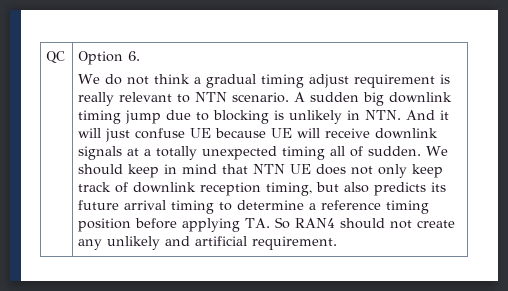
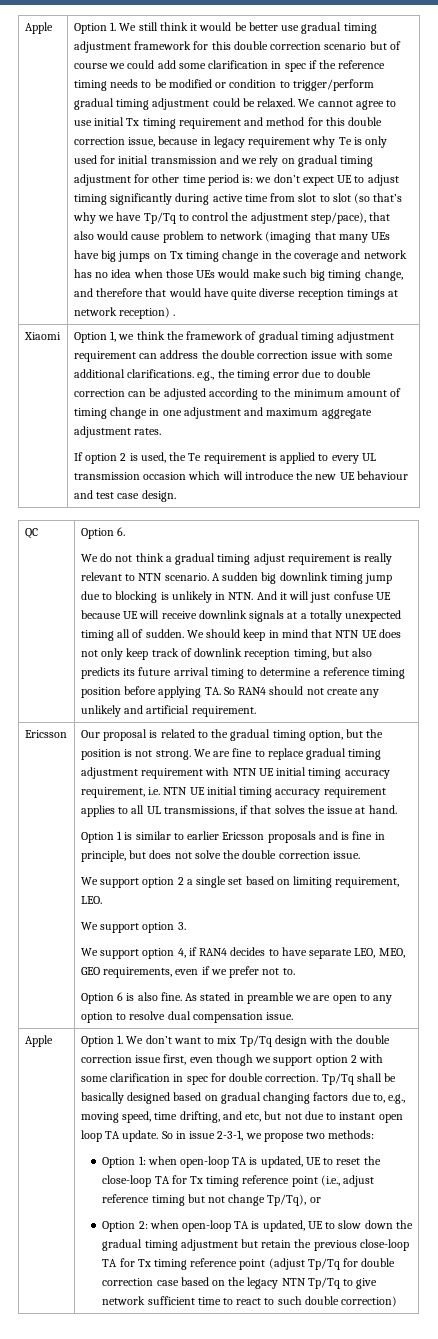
+ Apple | Option 1. We still think it would be better use gradual timing adjustment framework for this double correction scenario but of course we could add some clarification in spec if the reference timing needs to be modified or condition to trigger/perform gradual timing adjustment could be relaxed. We cannot agree to use initial Tx timing requirement and method for this double correction issue, because in legacy requirement why Te is only used for initial transmission and we rely on gradual timing adjustment for other time period is: we don’t expect UE to adjust timing significantly during active time from slot to slot (so that’s why we have Tp/Tq to control the adjustment step/pace), that also would cause problem to network (imaging that many UEs have big jumps on Tx timing change in the coverage and network has no idea when those UEs would make such big timing change, and therefore that would have quite diverse reception timings at network reception) .
+ Xiaomi | Option 1, we think the framework of gradual timing adjustment requirement can address the double correction issue with some additional clarifications. e.g., the timing error due to double correction can be adjusted according to the minimum amount of timing change in one adjustment and maximum aggregate adjustment rates.
+ If option 2 is used, the Te requirement is applied to every UL transmission occasion which will introduce the new UE behaviour and test case design.
+ Ericsson | Our proposal is related to the gradual timing option, but the position is not strong. We are fine to replace gradual timing adjustment requirement with NTN UE initial timing accuracy requirement, i.e. NTN UE initial timing accuracy requirement applies to all UL transmissions, if that solves the issue at hand.
+ Option 1 is similar to earlier Ericsson proposals and is fine in principle, but does not solve the double correction issue.
+ We support option 2 a single set based on limiting requirement, LEO.
+ We support option 3.
+ We support option 4, if RAN4 decides to have separate LEO, MEO, GEO requirements, even if we prefer not to.
+ Option 6 is also fine. As stated in preamble we are open to any option to resolve dual compensation issue.
+ Apple | Option 1. We don’t want to mix Tp/Tq design with the double correction issue first, even though we support option 2 with some clarification in spec for double correction. Tp/Tq shall be basically designed based on gradual changing factors due to, e.g., moving speed, time drifting, and etc, but not due to instant open loop TA update. So in issue 2-3-1, we propose two methods:
+ Option 1: when open-loop TA is updated, UE to reset the close-loop TA for Tx timing reference point (i.e., adjust reference timing but not change Tp/Tq), or
+ Option 2: when open-loop TA is updated, UE to slow down the gradual timing adjustment but retain the previous close-loop TA for Tx timing reference point (adjust Tp/Tq for double correction case based on the legacy NTN Tp/Tq to give network sufficient time to react to such double correction)

